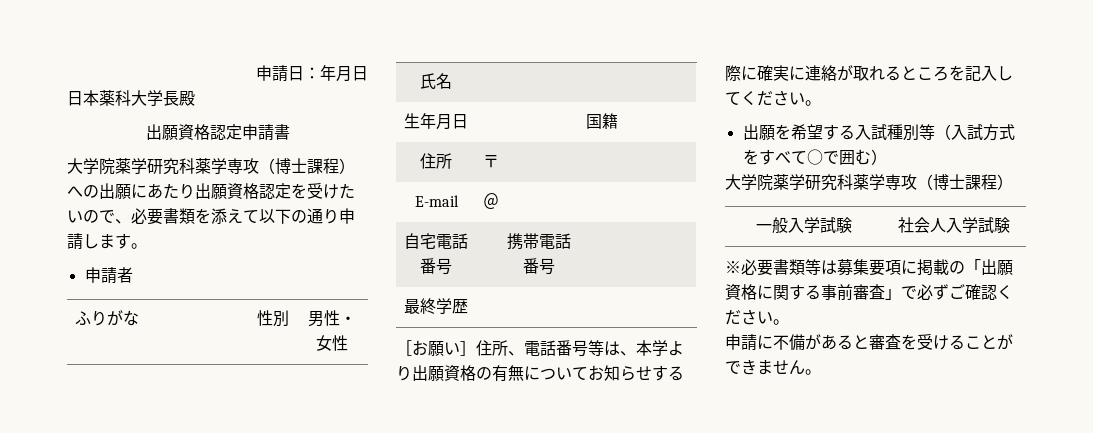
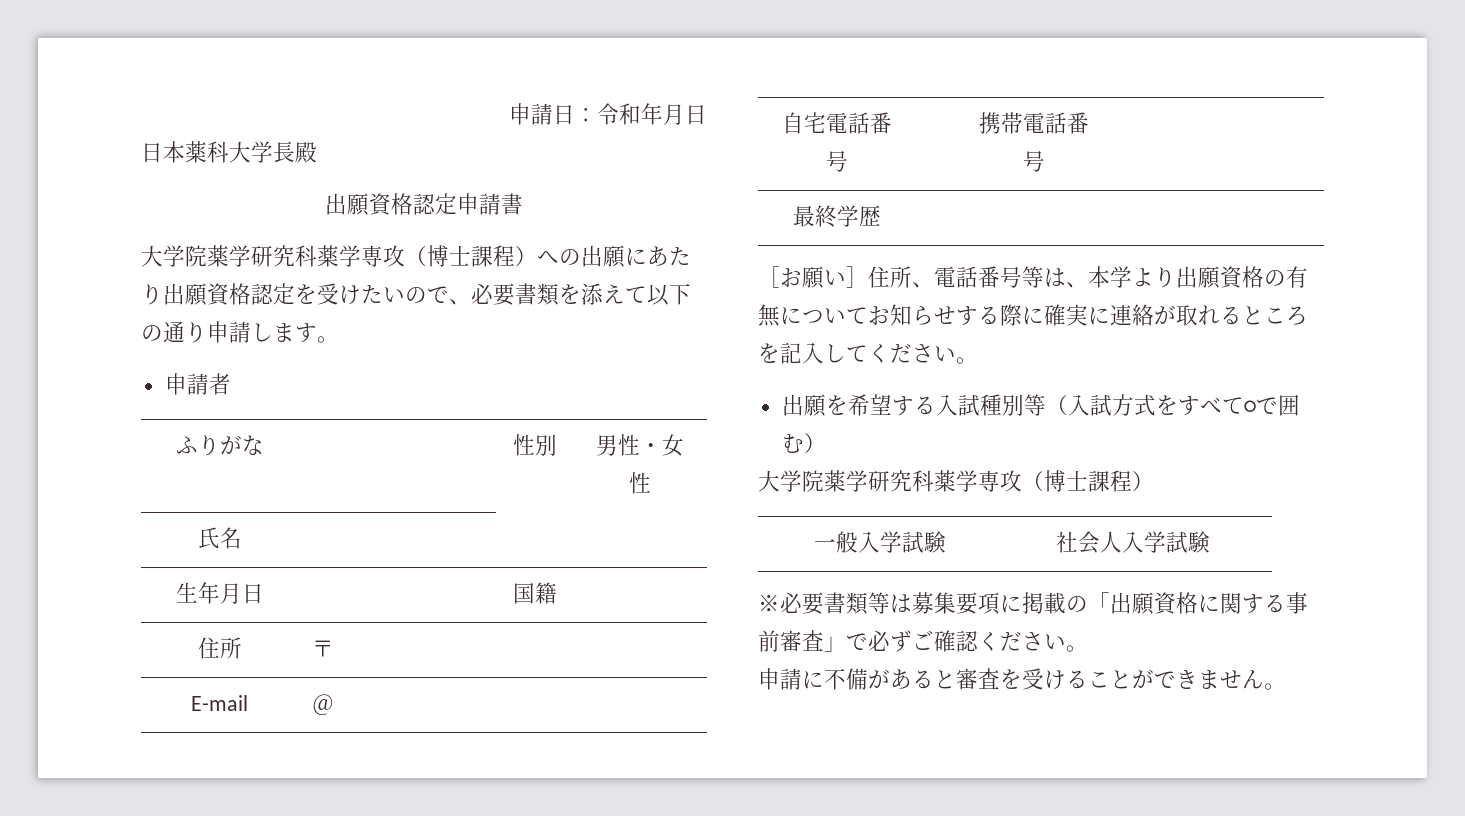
- 申請日：年月日
+ 申請日：令和年月日

